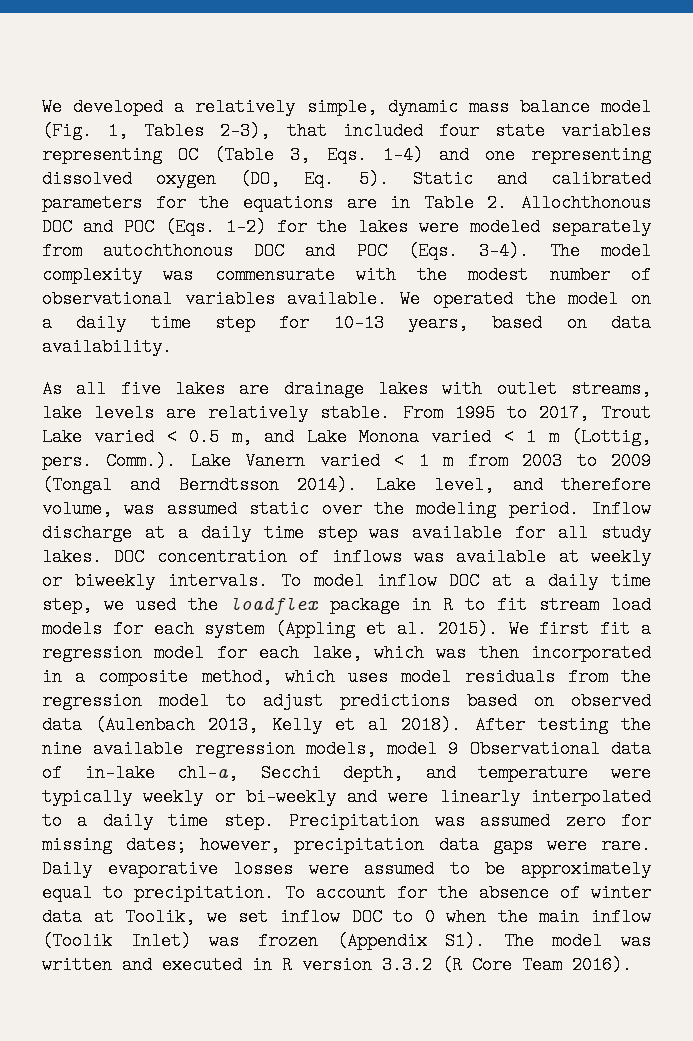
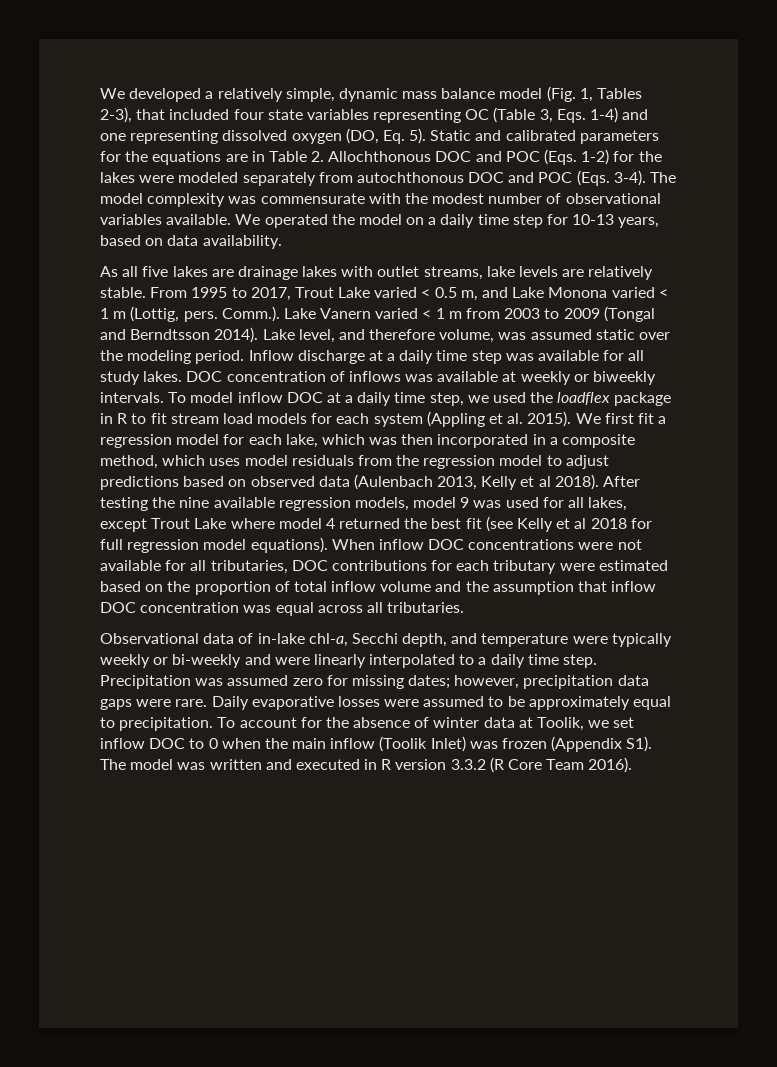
- After testing the nine available regression models, model 9 Observational data of in-lake chl-a, Secchi depth, and temperature were typically weekly or bi-weekly and were linearly interpolated to a daily time step.
+ After testing the nine available regression models, model 9 was used for all lakes, except Trout Lake where model 4 returned the best fit (see Kelly et al 2018 for full regression model equations). When inflow DOC concentrations were not available for all tributaries, DOC contributions for each tributary were estimated based on the proportion of total inflow volume and the assumption that inflow DOC concentration was equal across all tributaries.
+ Observational data of in-lake chl-a, Secchi depth, and temperature were typically weekly or bi-weekly and were linearly interpolated to a daily time step.

